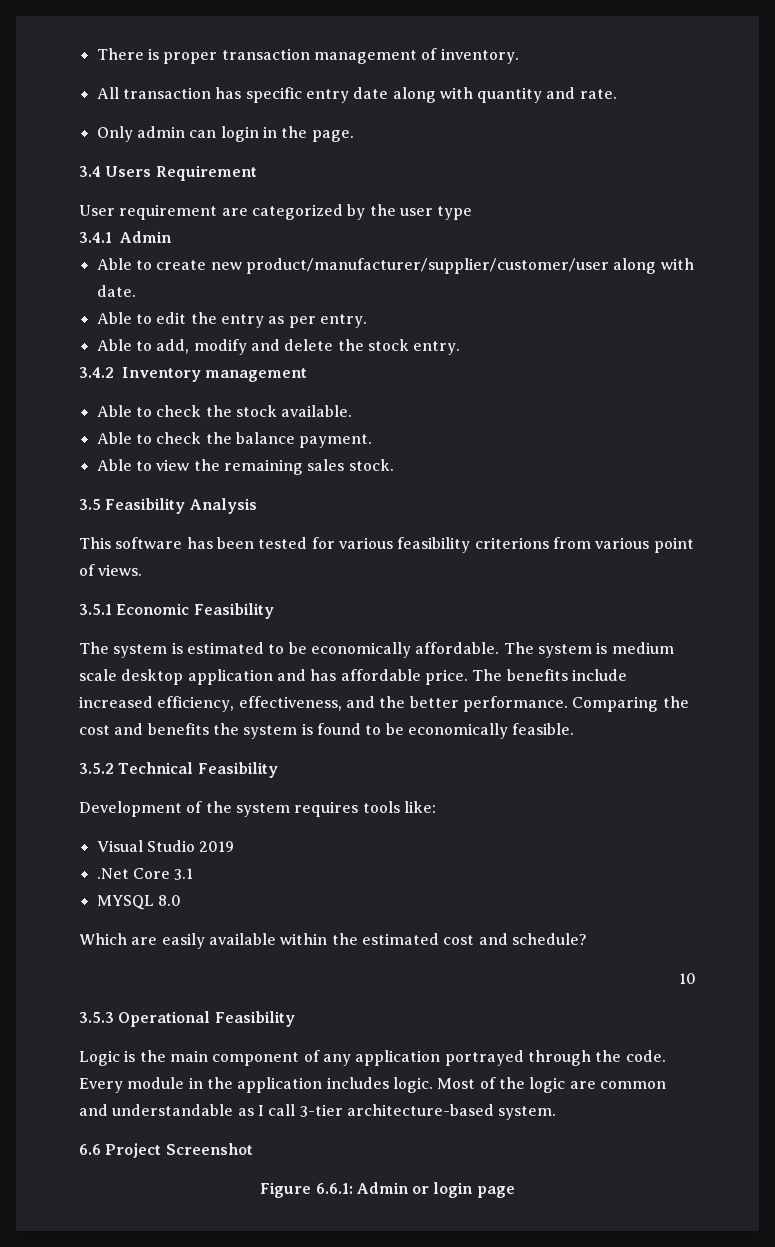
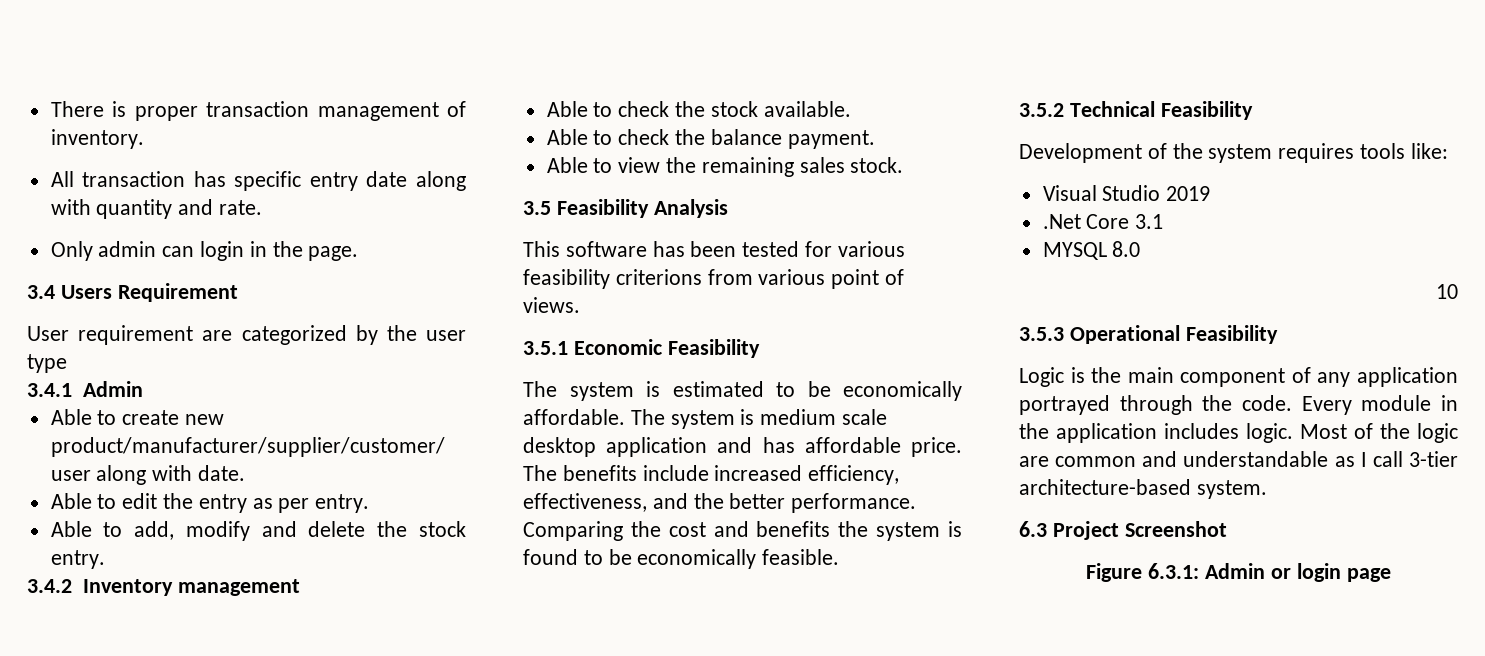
- Which are easily available within the estimated cost and schedule?
- 6.6 Project Screenshot
+ 6.3 Project Screenshot
- Figure 6.6.1: Admin or login page
+ Figure 6.3.1: Admin or login page

